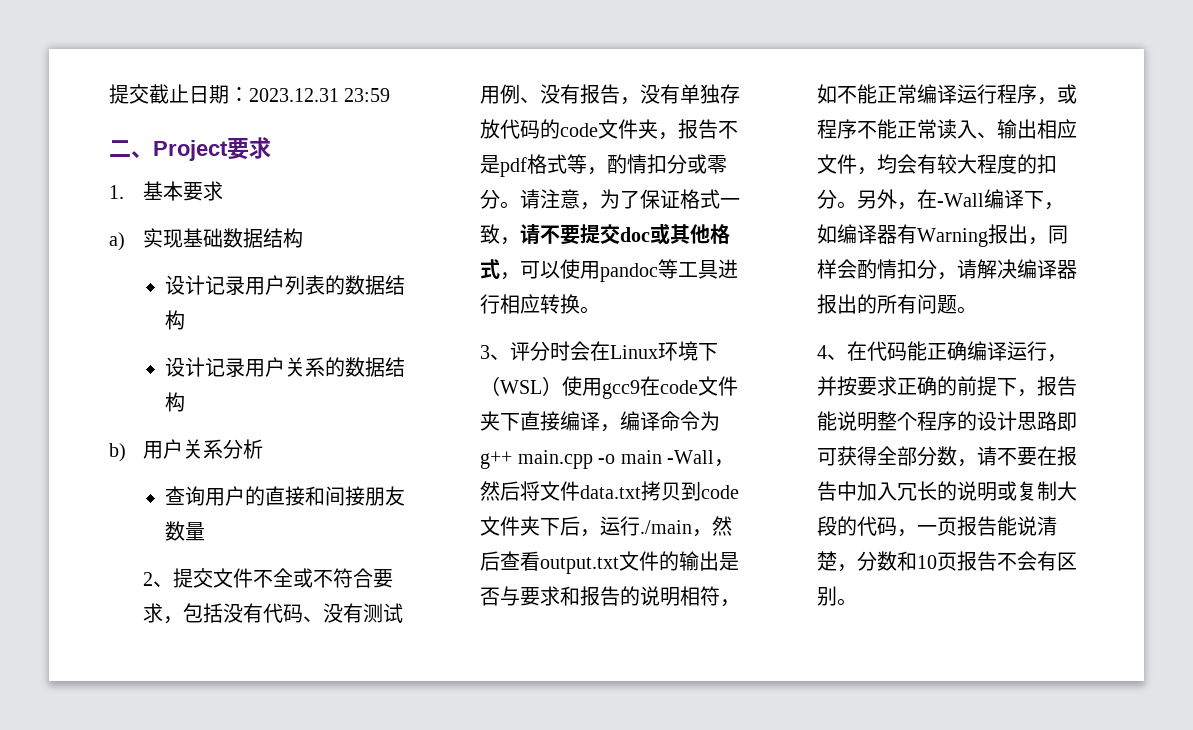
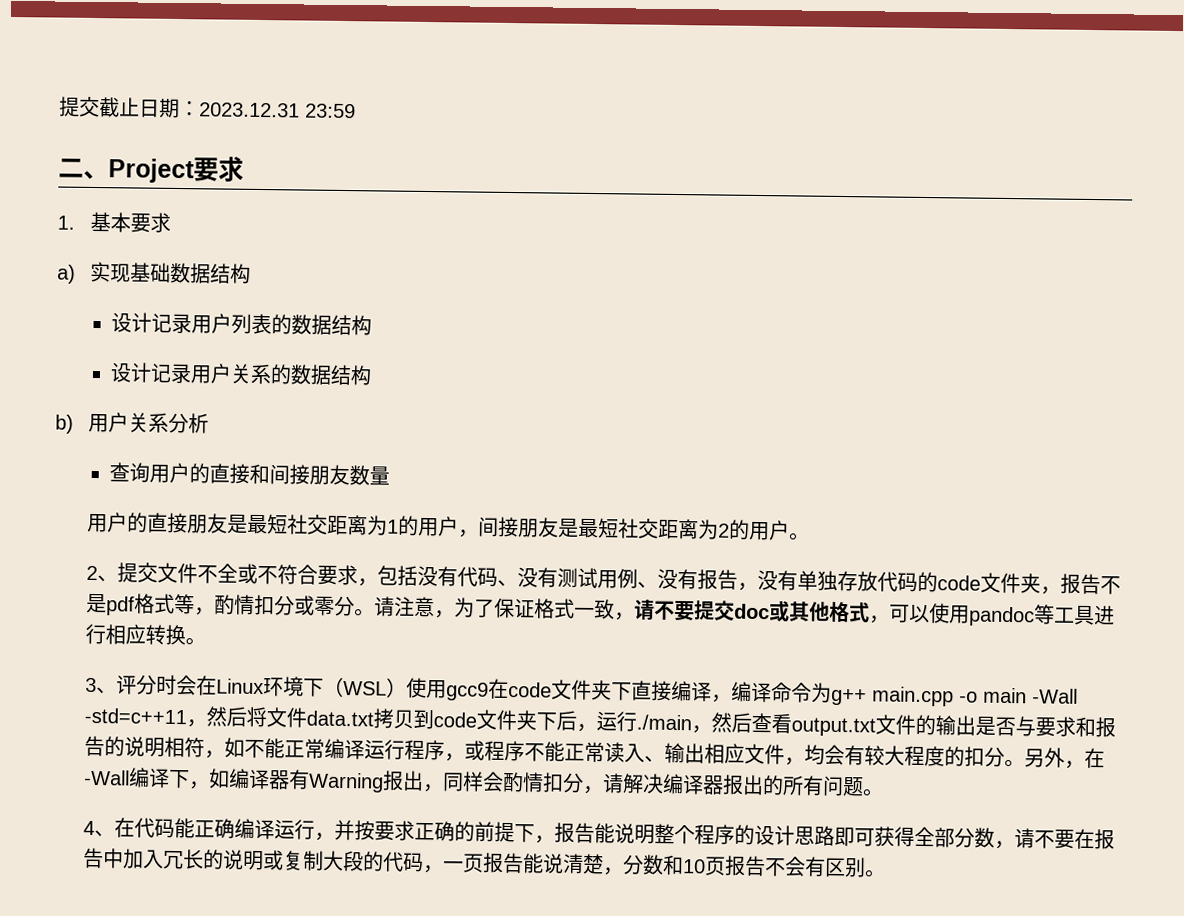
+ 用户的直接朋友是最短社交距离为1的用户，间接朋友是最短社交距离为2的用户。
- 3、评分时会在Linux环境下（WSL）使用gcc9在code文件夹下直接编译，编译命令为g++ main.cpp -o main -Wall，然后将文件data.txt拷贝到code文件夹下后，运行./main，然后查看output.txt文件的输出是否与要求和报告的说明相符，如不能正常编译运行程序，或程序不能正常读入、输出相应文件，均会有较大程度的扣分。
+ 3、评分时会在Linux环境下（WSL）使用gcc9在code文件夹下直接编译，编译命令为g++ main.cpp -o main -Wall -std=c++11，然后将文件data.txt拷贝到code文件夹下后，运行./main，然后查看output.txt文件的输出是否与要求和报告的说明相符，如不能正常编译运行程序，或程序不能正常读入、输出相应文件，均会有较大程度的扣分。

